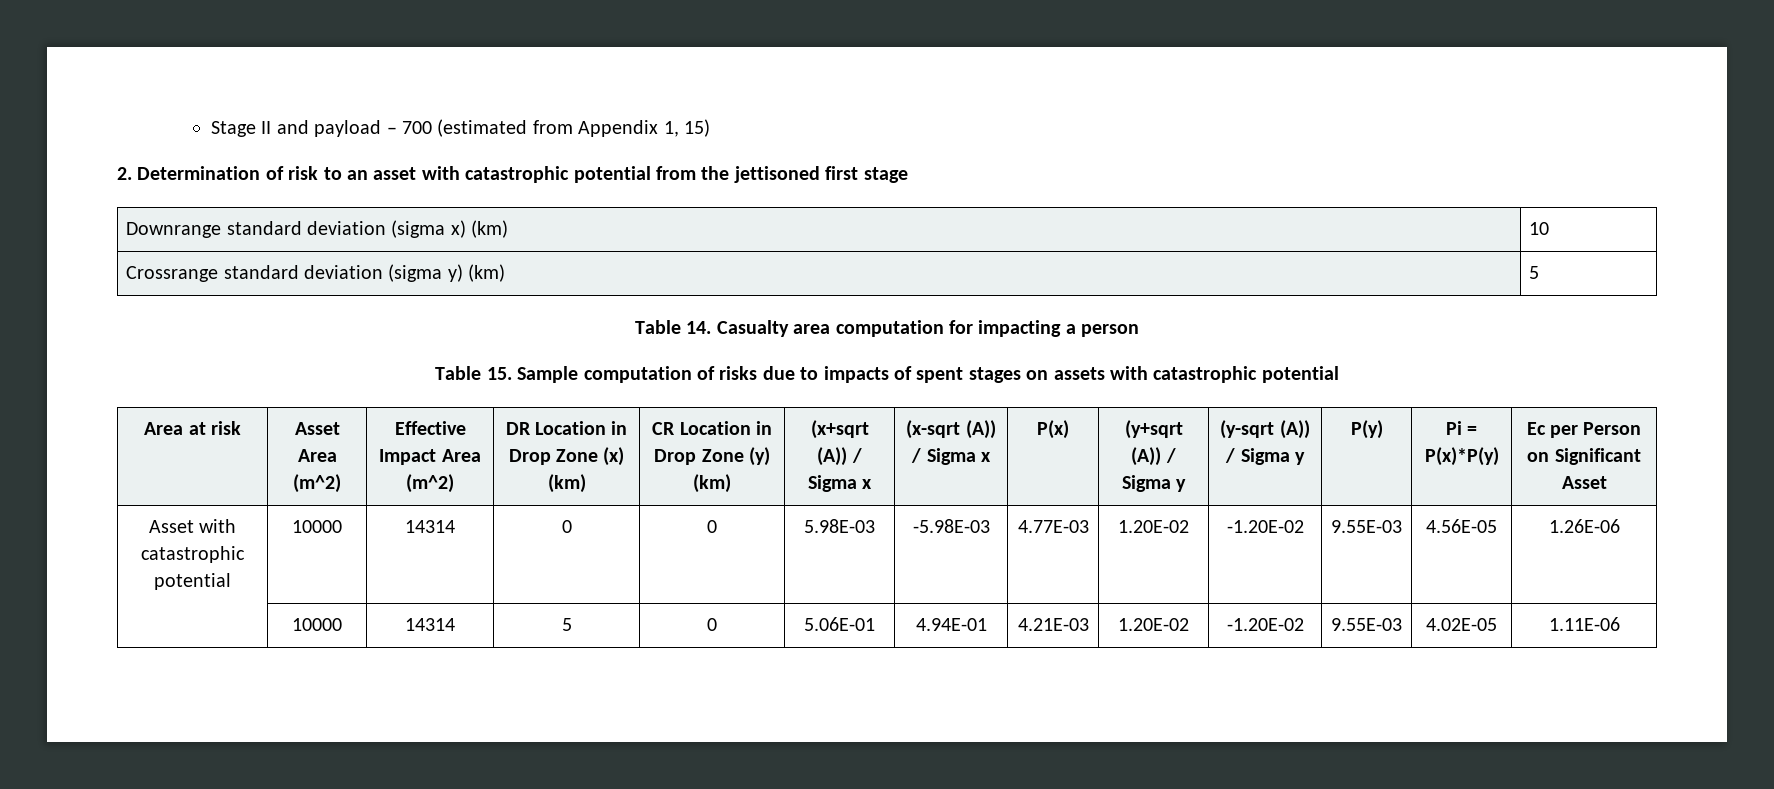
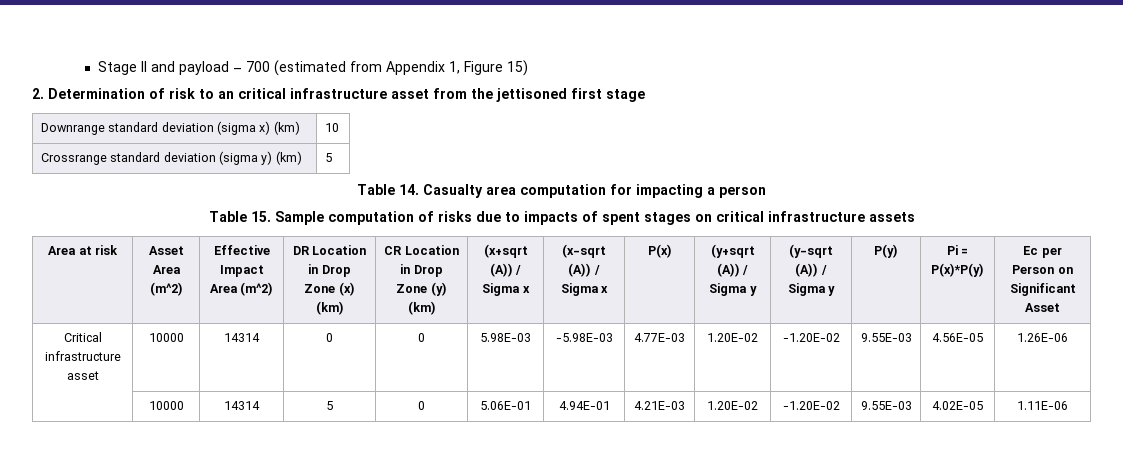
- Stage II and payload – 700 (estimated from Appendix 1, 15)
+ Stage II and payload – 700 (estimated from Appendix 1, Figure 15)
- 2. Determination of risk to an asset with catastrophic potential from the jettisoned first stage
+ 2. Determination of risk to an critical infrastructure asset from the jettisoned first stage
- Table 15. Sample computation of risks due to impacts of spent stages on assets with catastrophic potential
+ Table 15. Sample computation of risks due to impacts of spent stages on critical infrastructure assets
- Asset with catastrophic potential | 10000 | 14314 | 0 | 0 | 5.98E-03 | -5.98E-03 | 4.77E-03 | 1.20E-02 | -1.20E-02 | 9.55E-03 | 4.56E-05 | 1.26E-06
+ Critical infrastructure asset | 10000 | 14314 | 0 | 0 | 5.98E-03 | -5.98E-03 | 4.77E-03 | 1.20E-02 | -1.20E-02 | 9.55E-03 | 4.56E-05 | 1.26E-06

